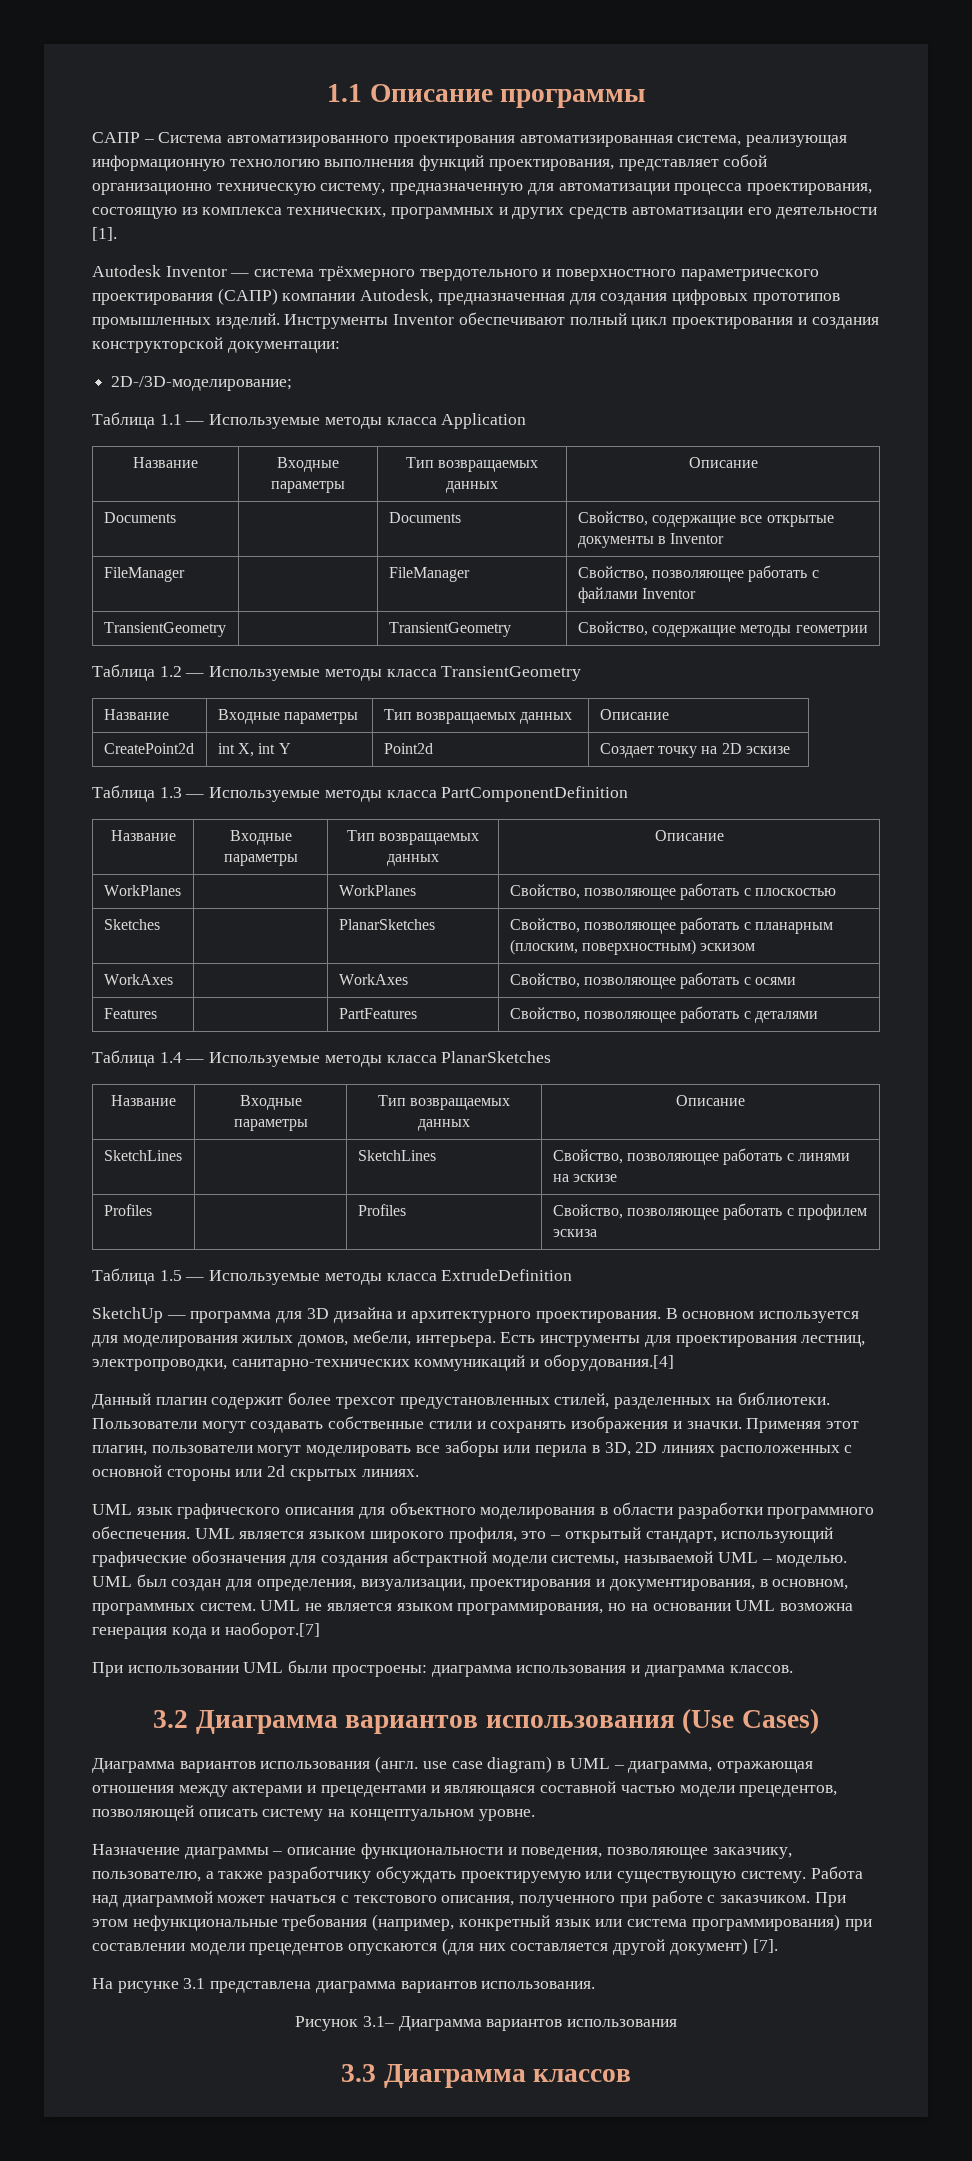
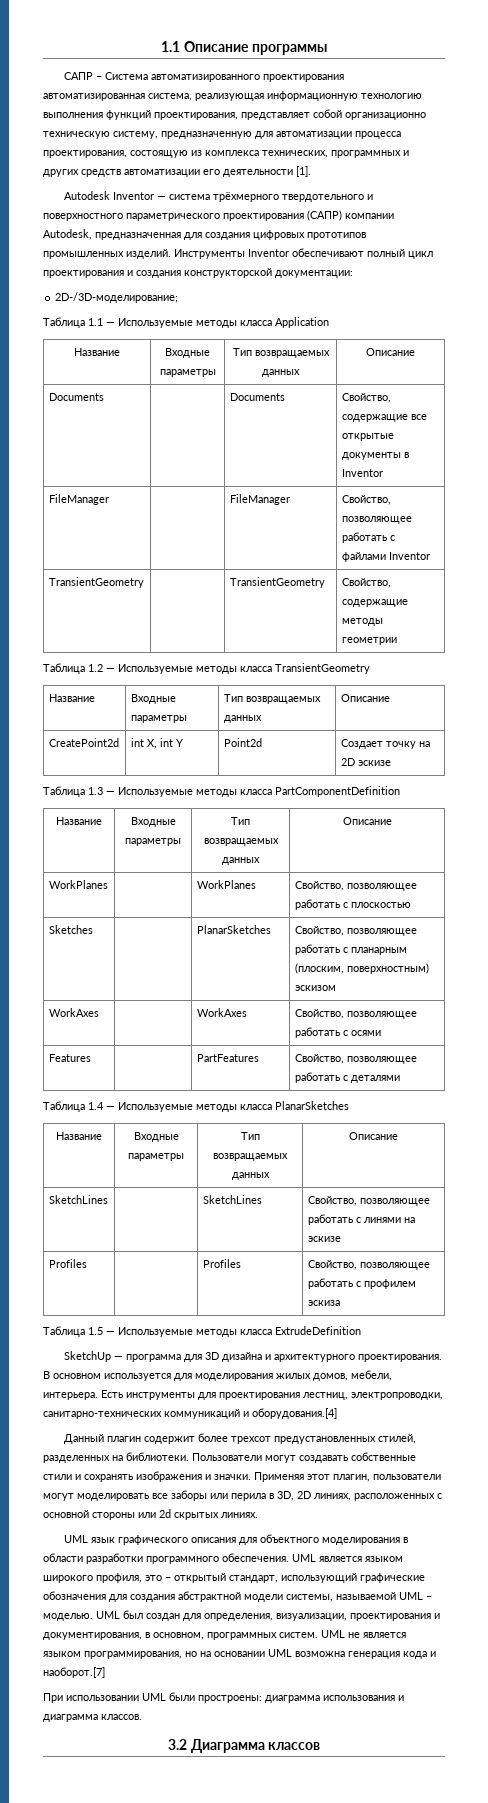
- Применяя этот плагин, пользователи могут моделировать все заборы или перила в 3D, 2D линиях расположенных с основной стороны или 2d скрытых линиях.
+ Применяя этот плагин, пользователи могут моделировать все заборы или перила в 3D, 2D линиях, расположенных с основной стороны или 2d скрытых линиях.
- 3.2 Диаграмма вариантов использования (Use Cases)
- Диаграмма вариантов использования (англ. use case diagram) в UML – диаграмма, отражающая отношения между актерами и прецедентами и являющаяся составной частью модели прецедентов, позволяющей описать систему на концептуальном уровне.
- Назначение диаграммы – описание функциональности и поведения, позволяющее заказчику, пользователю, а также разработчику обсуждать проектируемую или существующую систему. Работа над диаграммой может начаться с текстового описания, полученного при работе с заказчиком. При этом нефункциональные требования (например, конкретный язык или система программирования) при составлении модели прецедентов опускаются (для них составляется другой документ) [7].
- На рисунке 3.1 представлена диаграмма вариантов использования.
- Рисунок 3.1– Диаграмма вариантов использования
- 3.3 Диаграмма классов
+ 3.2 Диаграмма классов

